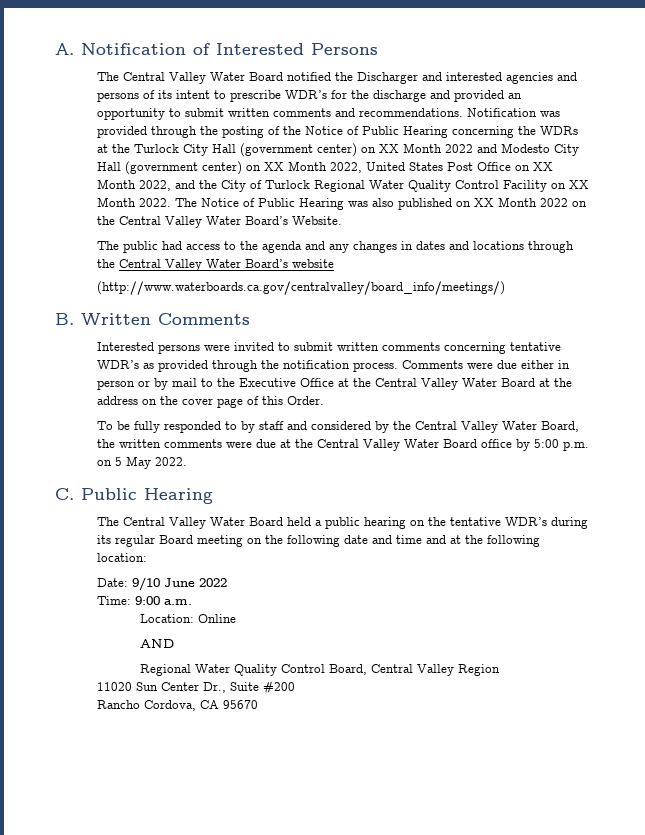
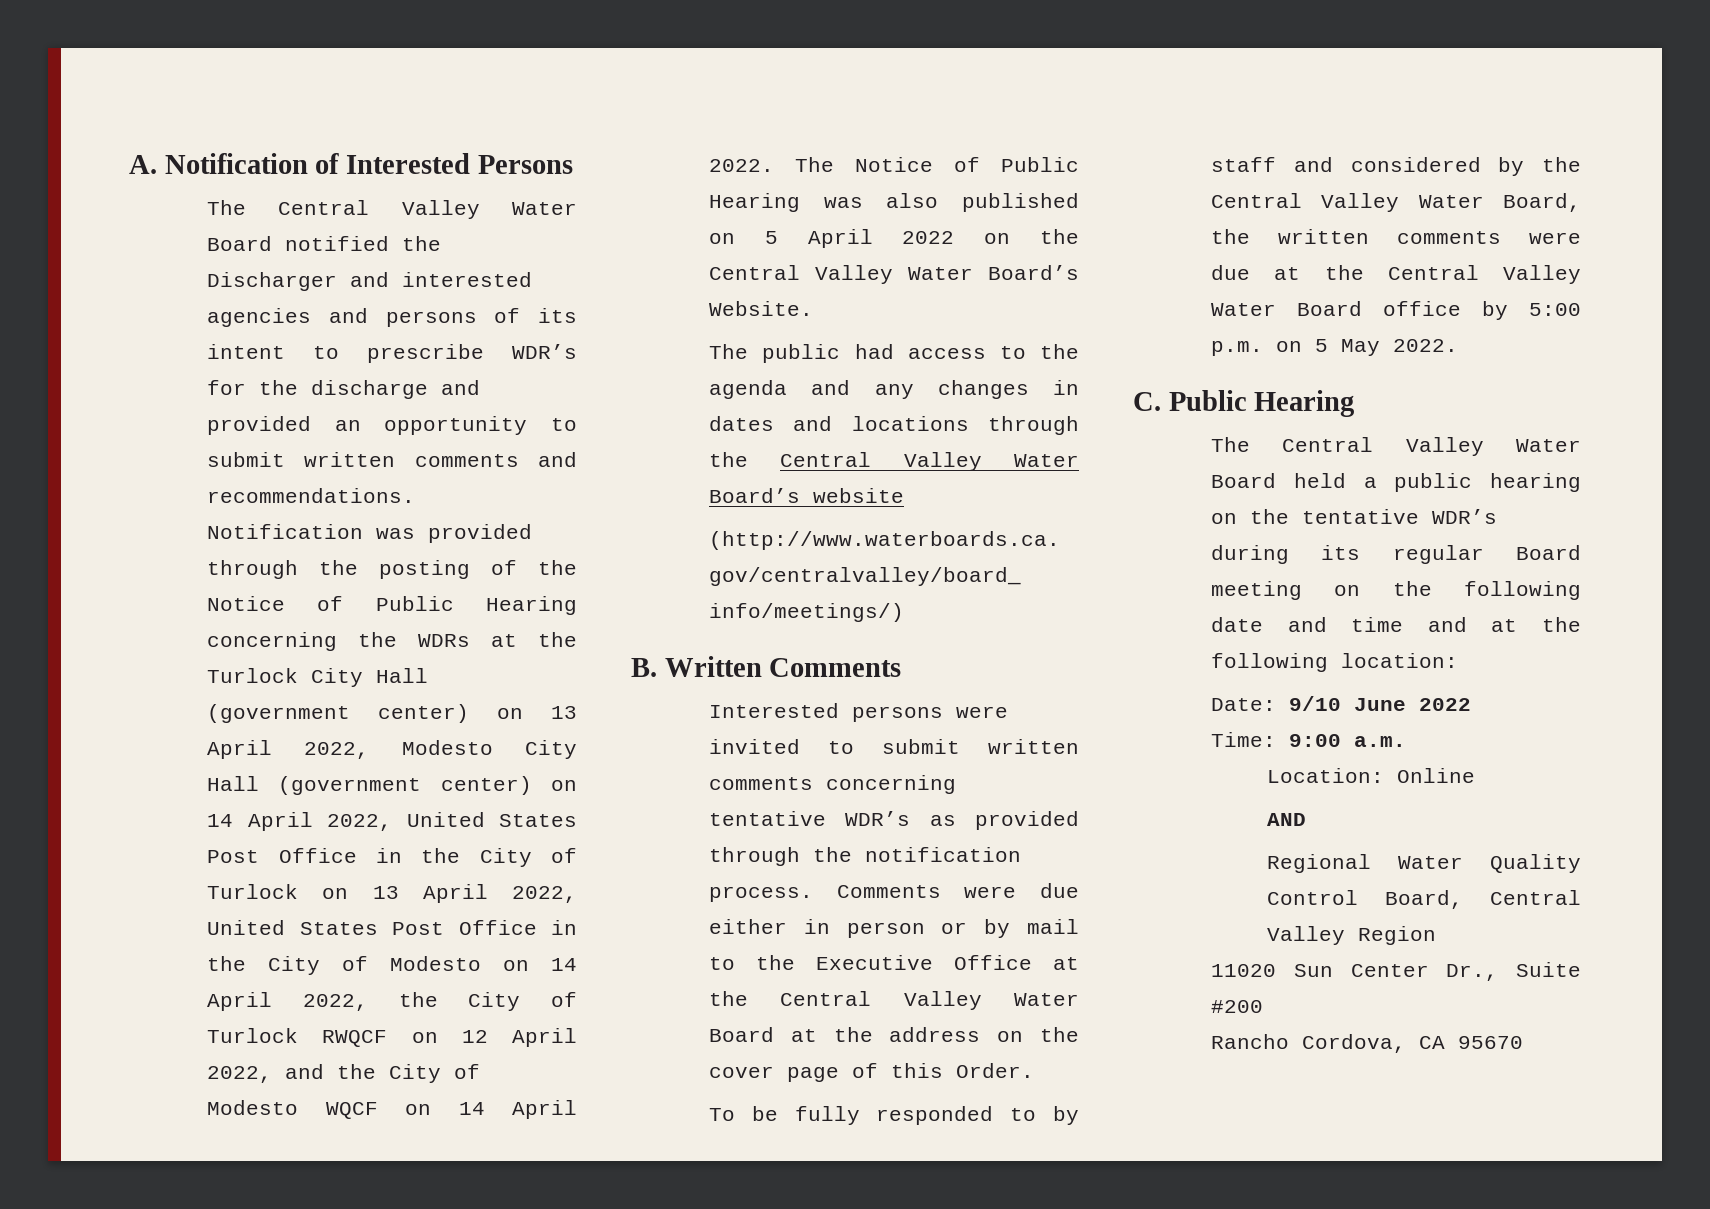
- Notification was provided through the posting of the Notice of Public Hearing concerning the WDRs at the Turlock City Hall (government center) on XX Month 2022 and Modesto City Hall (government center) on XX Month 2022, United States Post Office on XX Month 2022, and the City of Turlock Regional Water Quality Control Facility on XX Month 2022.
+ Notification was provided through the posting of the Notice of Public Hearing concerning the WDRs at the Turlock City Hall (government center) on 13 April 2022, Modesto City Hall (government center) on 14 April 2022, United States Post Office in the City of Turlock on 13 April 2022, United States Post Office in the City of Modesto on 14 April 2022, the City of Turlock RWQCF on 12 April 2022, and the City of Modesto WQCF on 14 April 2022.
- The Notice of Public Hearing was also published on XX Month 2022 on the Central Valley Water Board’s Website.
+ The Notice of Public Hearing was also published on 5 April 2022 on the Central Valley Water Board’s Website.

